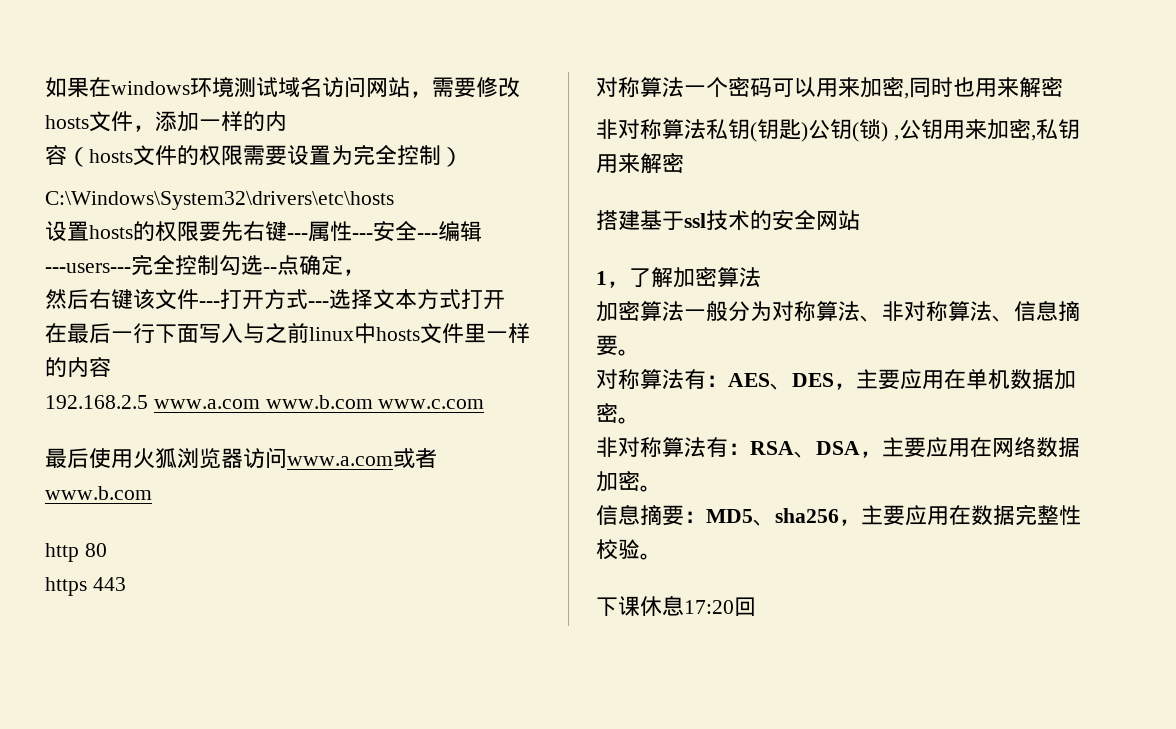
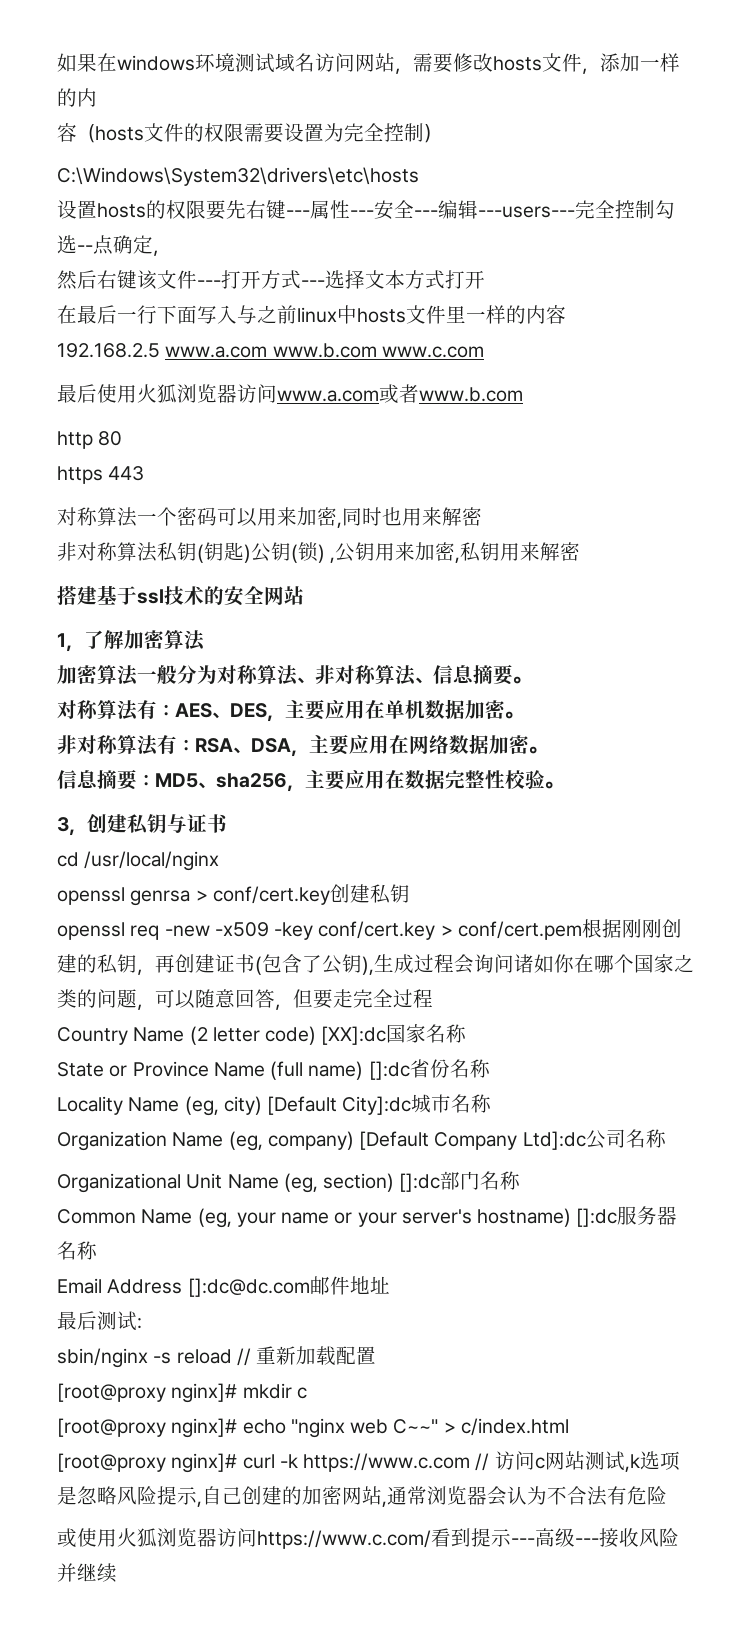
- 下课休息17:20回
+ 3，创建私钥与证书
+ cd /usr/local/nginx
+ openssl genrsa > conf/cert.key创建私钥
+ openssl req -new -x509 -key conf/cert.key > conf/cert.pem根据刚刚创建的私钥，再创建证书(包含了公钥),生成过程会询问诸如你在哪个国家之类的问题，可以随意回答，但要走完全过程
+ Country Name (2 letter code) [XX]:dc国家名称
+ State or Province Name (full name) []:dc省份名称
+ Locality Name (eg, city) [Default City]:dc城市名称
+ Organization Name (eg, company) [Default Company Ltd]:dc公司名称
+ Organizational Unit Name (eg, section) []:dc部门名称
+ Common Name (eg, your name or your server's hostname) []:dc服务器名称
+ Email Address []:dc@dc.com邮件地址
+ 最后测试:
+ sbin/nginx -s reload // 重新加载配置
+ [root@proxy nginx]# mkdir c
+ [root@proxy nginx]# echo "nginx web C~~" > c/index.html
+ [root@proxy nginx]# curl -k https://www.c.com // 访问c网站测试,k选项是忽略风险提示,自己创建的加密网站,通常浏览器会认为不合法有危险
+ 或使用火狐浏览器访问https://www.c.com/看到提示---高级---接收风险并继续

